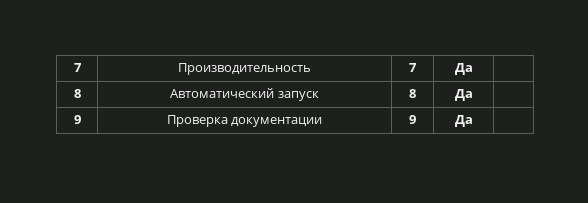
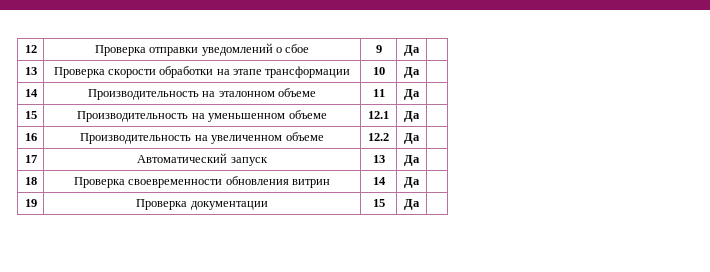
- 7 | Производительность | 7 | Да |
- 8 | Автоматический запуск | 8 | Да |
- 9 | Проверка документации | 9 | Да |
+ 12 | Проверка отправки уведомлений о сбое | 9 | Да |
+ 13 | Проверка скорости обработки на этапе трансформации | 10 | Да |
+ 14 | Производительность на эталонном объеме | 11 | Да |
+ 15 | Производительность на уменьшенном объеме | 12.1 | Да |
+ 16 | Производительность на увеличенном объеме | 12.2 | Да |
+ 17 | Автоматический запуск | 13 | Да |
+ 18 | Проверка своевременности обновления витрин | 14 | Да |
+ 19 | Проверка документации | 15 | Да |

